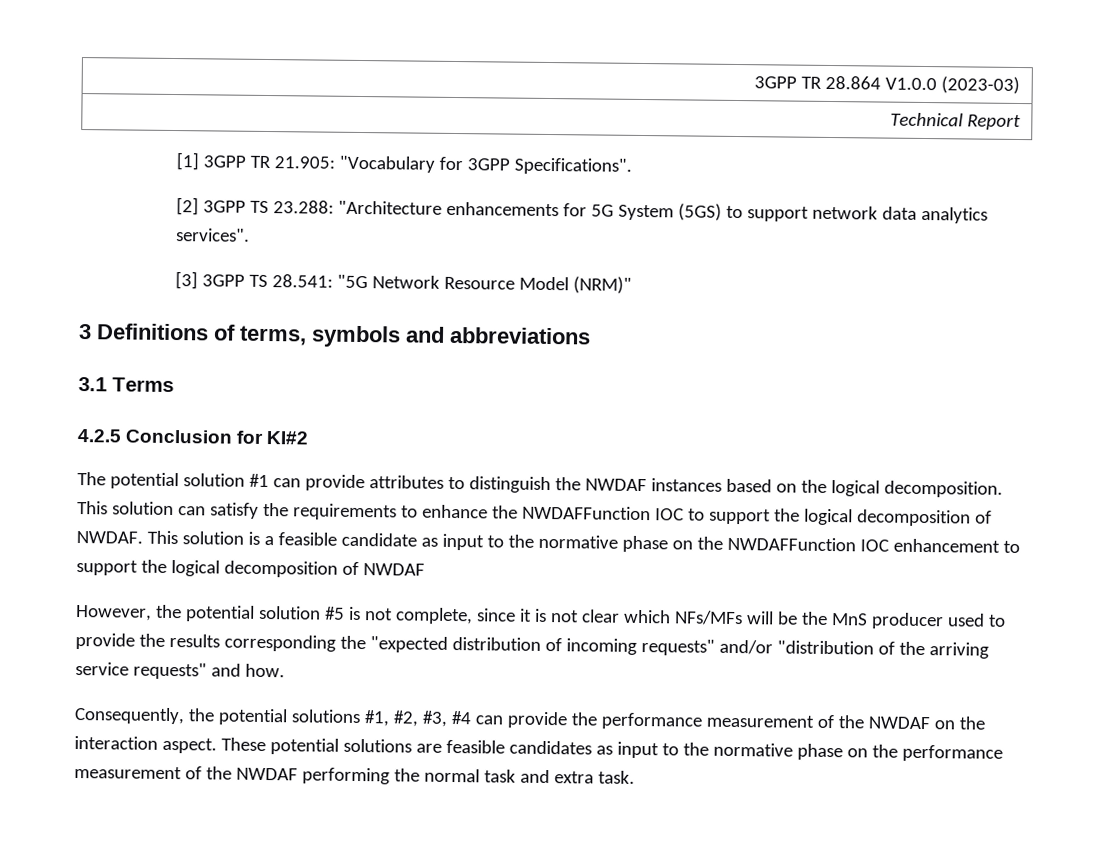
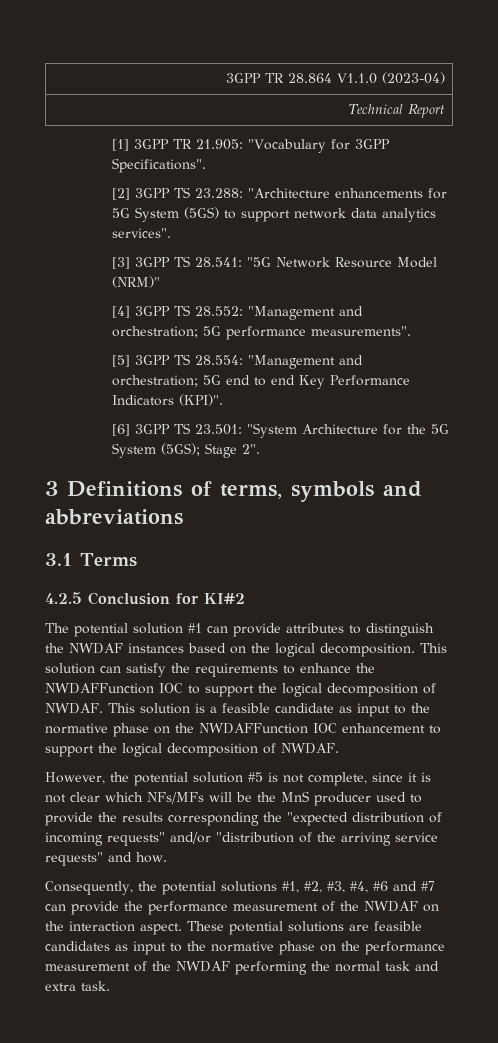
- 3GPP TR 28.864 V1.0.0 (2023-03)
+ 3GPP TR 28.864 V1.1.0 (2023-04)
+ [4] 3GPP TS 28.552: "Management and orchestration; 5G performance measurements".
+ [5] 3GPP TS 28.554: "Management and orchestration; 5G end to end Key Performance Indicators (KPI)".
+ [6] 3GPP TS 23.501: "System Architecture for the 5G System (5GS); Stage 2".
- This solution is a feasible candidate as input to the normative phase on the NWDAFFunction IOC enhancement to support the logical decomposition of NWDAF
+ This solution is a feasible candidate as input to the normative phase on the NWDAFFunction IOC enhancement to support the logical decomposition of NWDAF.
- Consequently, the potential solutions #1, #2, #3, #4 can provide the performance measurement of the NWDAF on the interaction aspect.
+ Consequently, the potential solutions #1, #2, #3, #4, #6 and #7 can provide the performance measurement of the NWDAF on the interaction aspect.

